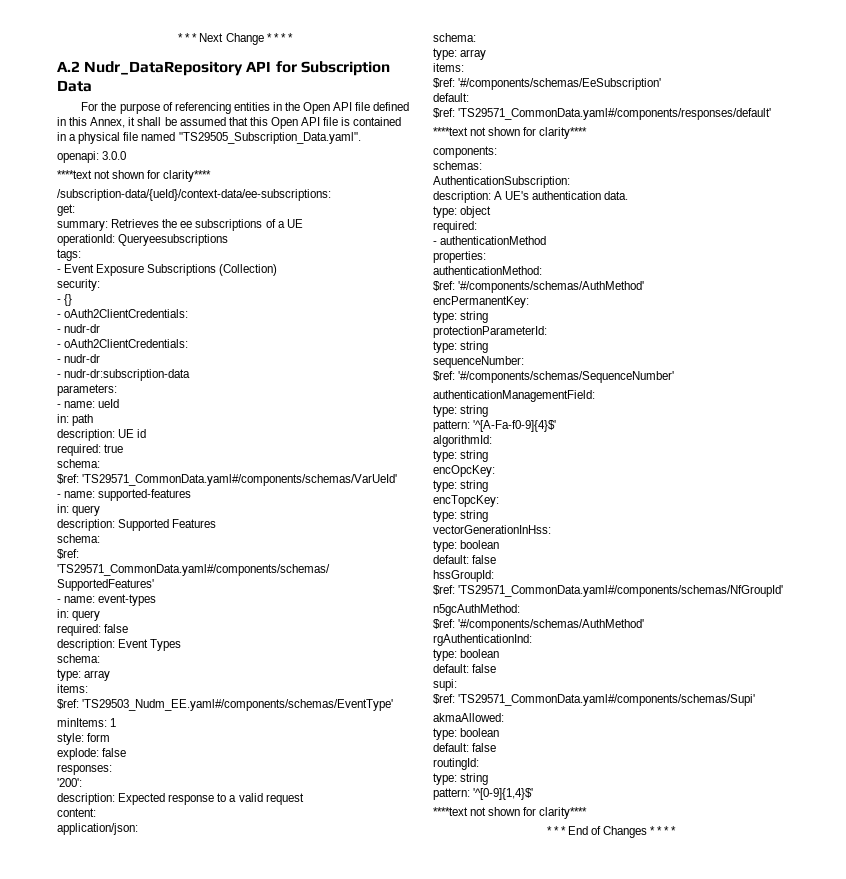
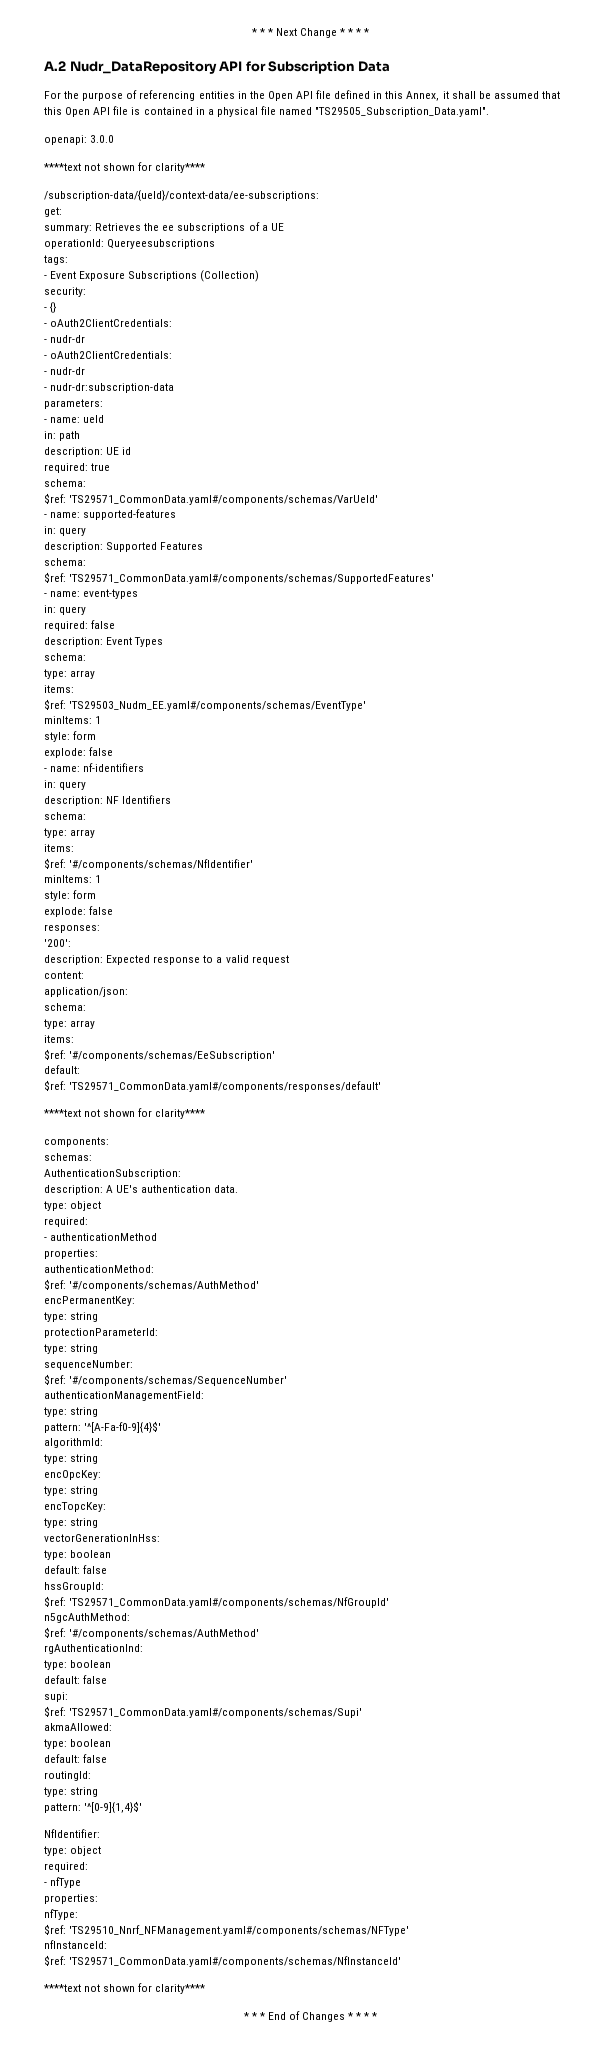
+ - name: nf-identifiers
+ in: query
+ description: NF Identifiers
+ schema:
+ type: array
+ items:
+ $ref: '#/components/schemas/NfIdentifier'
+ minItems: 1
+ style: form
+ explode: false
+ NfIdentifier:
+ type: object
+ required:
+ - nfType
+ properties:
+ nfType:
+ $ref: 'TS29510_Nnrf_NFManagement.yaml#/components/schemas/NFType'
+ nfInstanceId:
+ $ref: 'TS29571_CommonData.yaml#/components/schemas/NfInstanceId'

